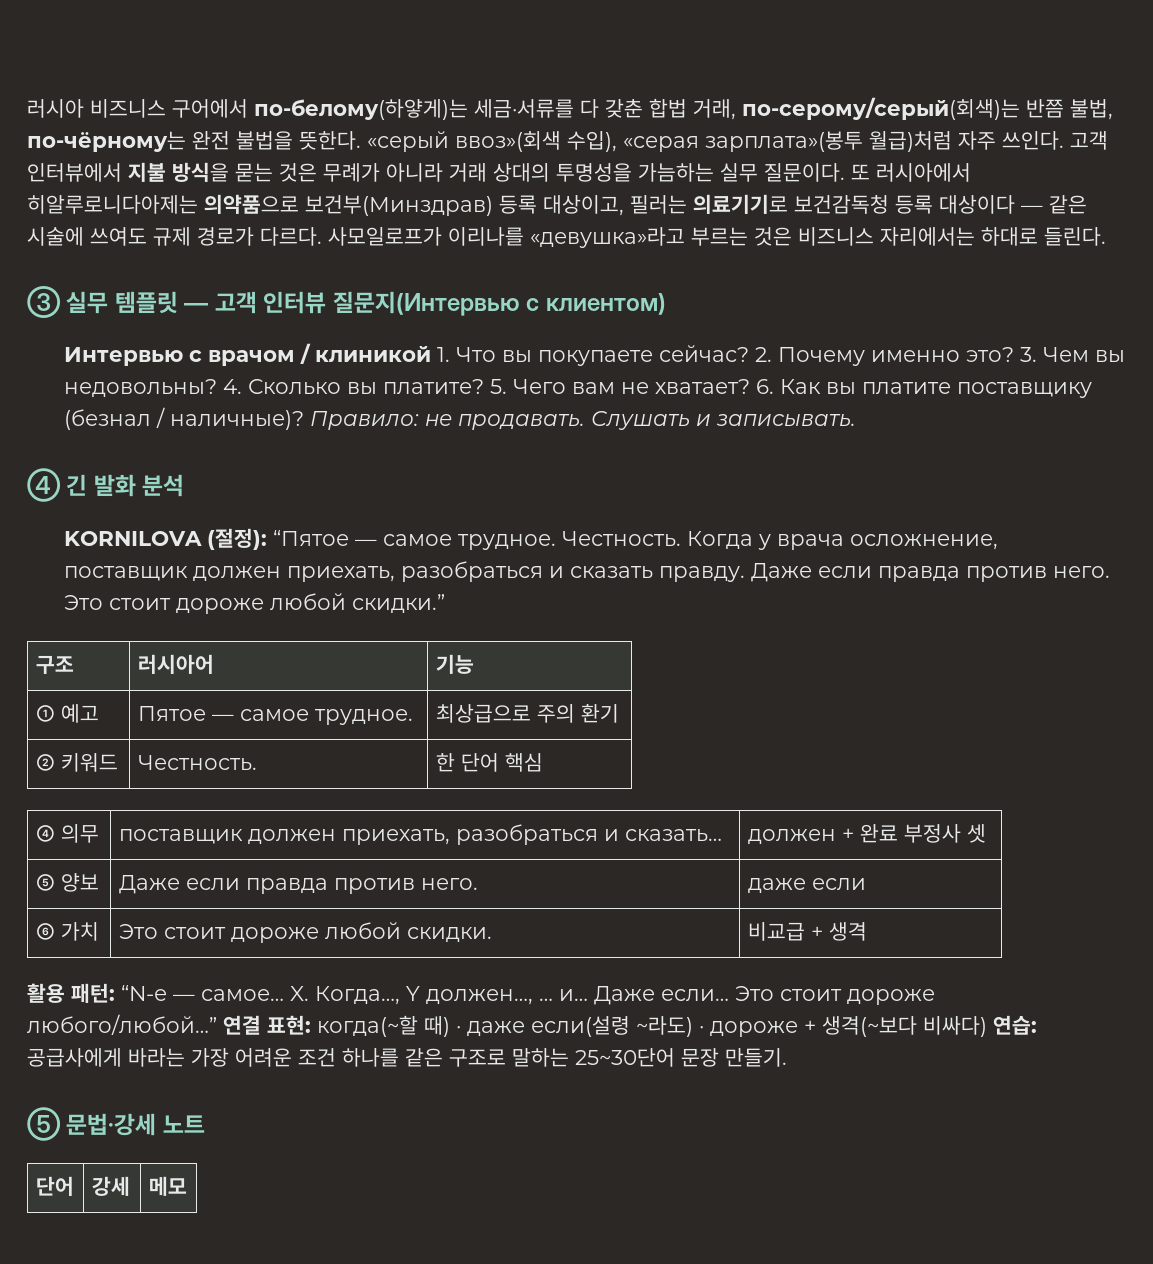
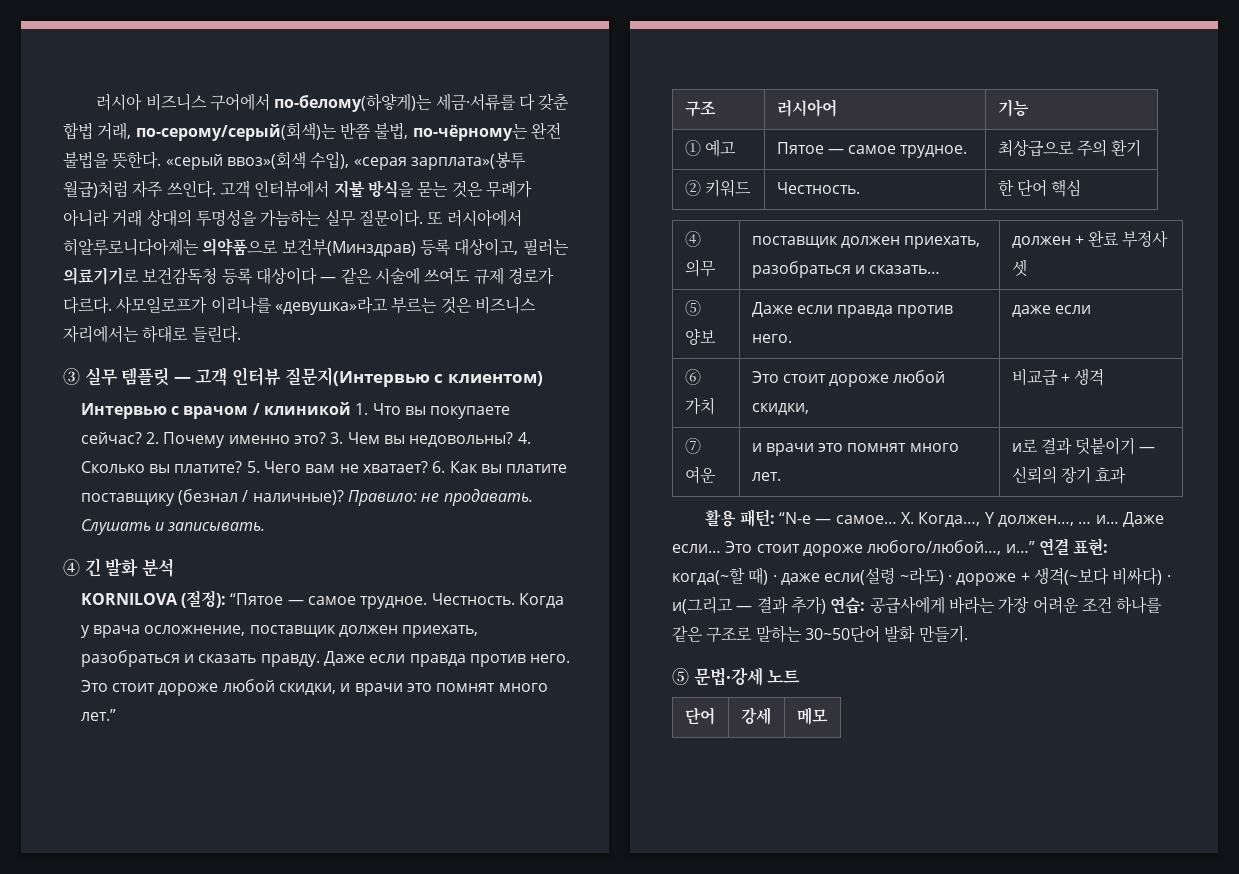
- Это стоит дороже любой скидки.”
+ Это стоит дороже любой скидки, и врачи это помнят много лет.”
- ⑥ 가치 | Это стоит дороже любой скидки. | 비교급 + 생격
+ ⑥ 가치 | Это стоит дороже любой скидки, | 비교급 + 생격
+ ⑦ 여운 | и врачи это помнят много лет. | и로 결과 덧붙이기 — 신뢰의 장기 효과
- Это стоит дороже любого/любой…”
+ Это стоит дороже любого/любой…, и…”
- 연결 표현: когда(~할 때) · даже если(설령 ~라도) · дороже + 생격(~보다 비싸다) 연습: 공급사에게 바라는 가장 어려운 조건 하나를 같은 구조로 말하는 25~30단어 문장 만들기.
+ 연결 표현: когда(~할 때) · даже если(설령 ~라도) · дороже + 생격(~보다 비싸다) · и(그리고 — 결과 추가) 연습: 공급사에게 바라는 가장 어려운 조건 하나를 같은 구조로 말하는 30~50단어 발화 만들기.

